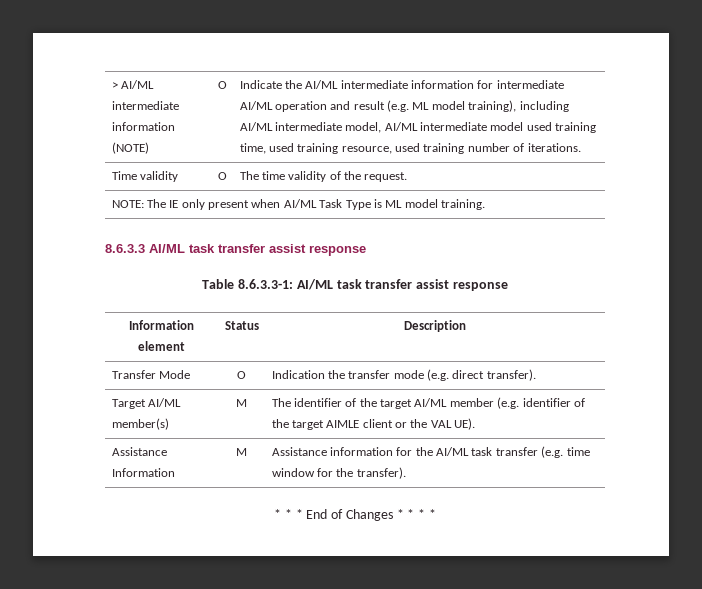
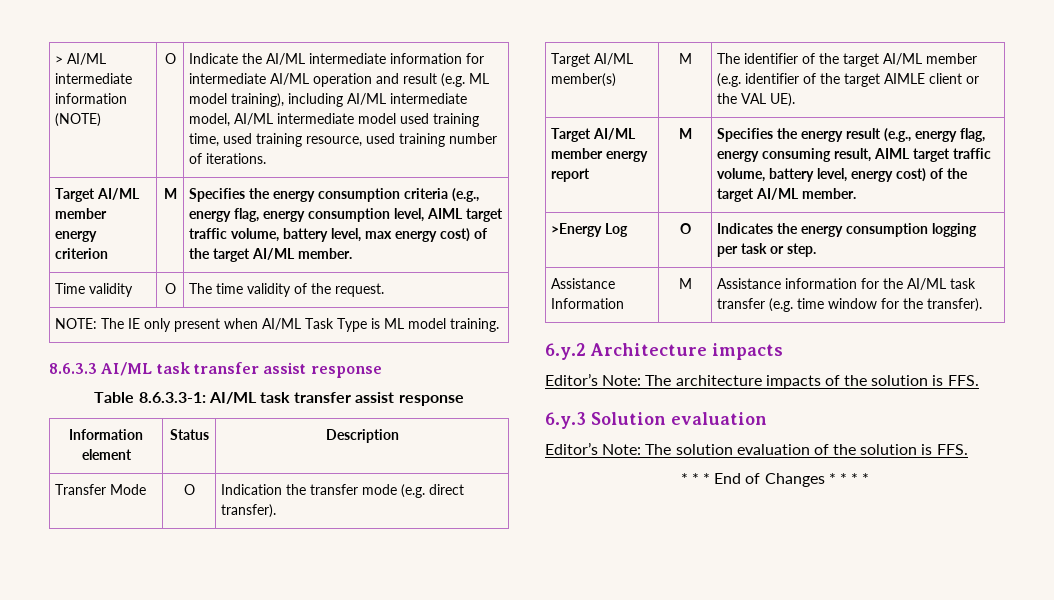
+ Target AI/ML member energy criterion | M | Specifies the energy consumption criteria (e.g., energy flag, energy consumption level, AIML target traffic volume, battery level, max energy cost) of the target AI/ML member.
+ Target AI/ML member energy report | M | Specifies the energy result (e.g., energy flag, energy consuming result, AIML target traffic volume, battery level, energy cost) of the target AI/ML member.
+ >Energy Log | O | Indicates the energy consumption logging per task or step.
+ 6.y.2 Architecture impacts
+ Editor’s Note: The architecture impacts of the solution is FFS.
+ 6.y.3 Solution evaluation
+ Editor’s Note: The solution evaluation of the solution is FFS.

